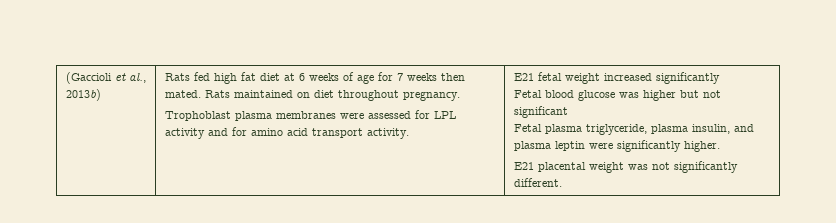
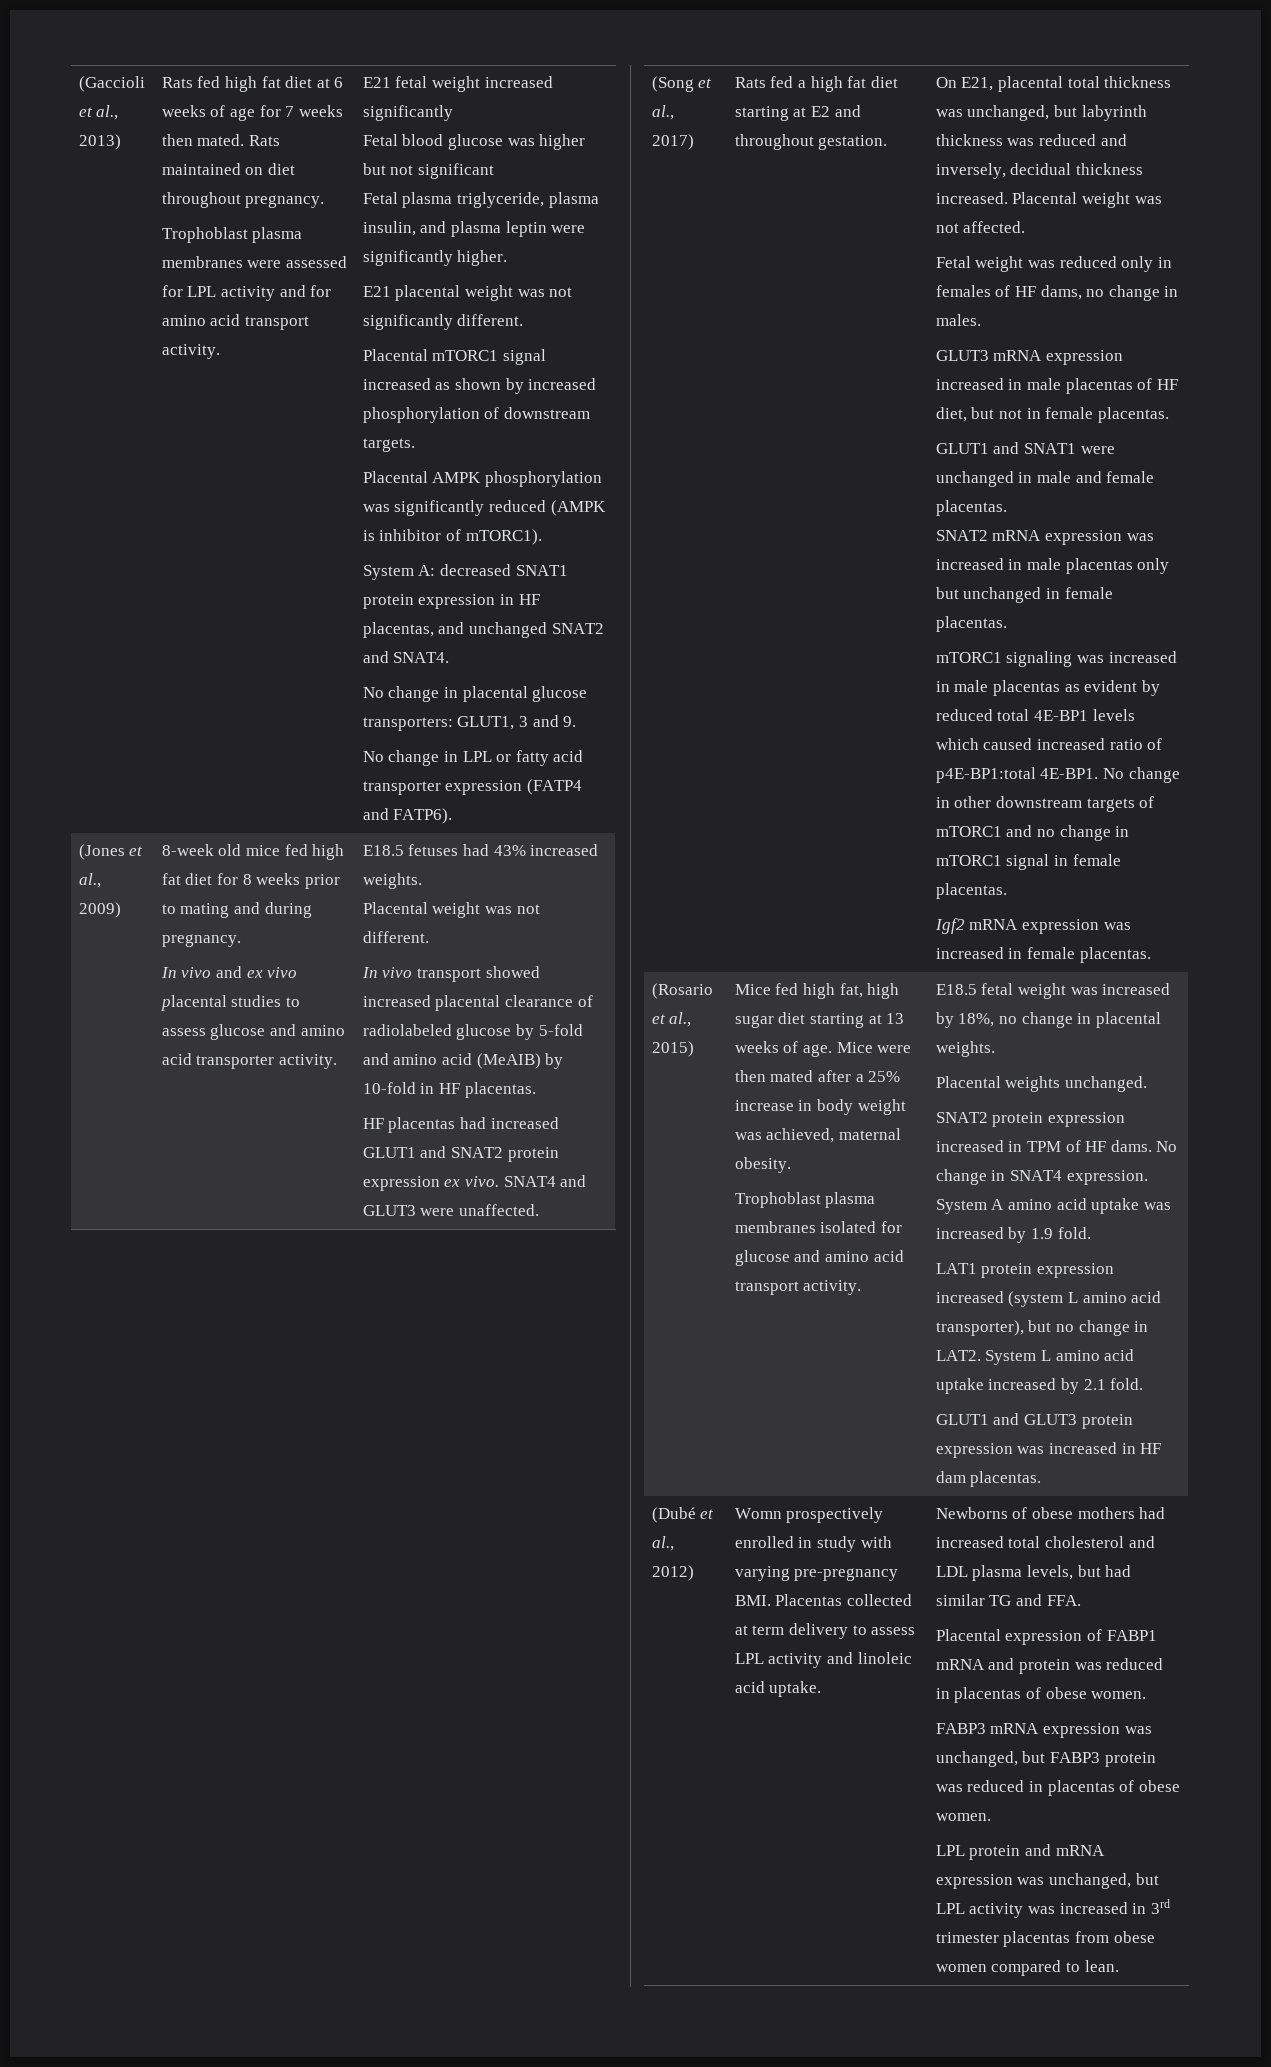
- (Gaccioli et al., 2013b)
+ (Gaccioli et al., 2013)
+ Placental mTORC1 signal increased as shown by increased phosphorylation of downstream targets.
+ Placental AMPK phosphorylation was significantly reduced (AMPK is inhibitor of mTORC1).
+ System A: decreased SNAT1 protein expression in HF placentas, and unchanged SNAT2 and SNAT4.
+ No change in placental glucose transporters: GLUT1, 3 and 9.
+ No change in LPL or fatty acid transporter expression (FATP4 and FATP6).
+ (Jones et al., 2009) | 8-week old mice fed high fat diet for 8 weeks prior to mating and during pregnancy.
+ In vivo and ex vivo placental studies to assess glucose and amino acid transporter activity. | E18.5 fetuses had 43% increased weights.
+ Placental weight was not different.
+ In vivo transport showed increased placental clearance of radiolabeled glucose by 5-fold and amino acid (MeAIB) by 10-fold in HF placentas.
+ HF placentas had increased GLUT1 and SNAT2 protein expression ex vivo. SNAT4 and GLUT3 were unaffected.
+ (Song et al., 2017) | Rats fed a high fat diet starting at E2 and throughout gestation. | On E21, placental total thickness was unchanged, but labyrinth thickness was reduced and inversely, decidual thickness increased. Placental weight was not affected.
+ Fetal weight was reduced only in females of HF dams, no change in males.
+ GLUT3 mRNA expression increased in male placentas of HF diet, but not in female placentas.
+ GLUT1 and SNAT1 were unchanged in male and female placentas.
+ SNAT2 mRNA expression was increased in male placentas only but unchanged in female placentas.
+ mTORC1 signaling was increased in male placentas as evident by reduced total 4E-BP1 levels which caused increased ratio of p4E-BP1:total 4E-BP1. No change in other downstream targets of mTORC1 and no change in mTORC1 signal in female placentas.
+ Igf2 mRNA expression was increased in female placentas.
+ (Rosario et al., 2015) | Mice fed high fat, high sugar diet starting at 13 weeks of age. Mice were then mated after a 25% increase in body weight was achieved, maternal obesity.
+ Trophoblast plasma membranes isolated for glucose and amino acid transport activity. | E18.5 fetal weight was increased by 18%, no change in placental weights.
+ Placental weights unchanged.
+ SNAT2 protein expression increased in TPM of HF dams. No change in SNAT4 expression. System A amino acid uptake was increased by 1.9 fold.
+ LAT1 protein expression increased (system L amino acid transporter), but no change in LAT2. System L amino acid uptake increased by 2.1 fold.
+ GLUT1 and GLUT3 protein expression was increased in HF dam placentas.
+ (Dubé et al., 2012) | Womn prospectively enrolled in study with varying pre-pregnancy BMI. Placentas collected at term delivery to assess LPL activity and linoleic acid uptake. | Newborns of obese mothers had increased total cholesterol and LDL plasma levels, but had similar TG and FFA.
+ Placental expression of FABP1 mRNA and protein was reduced in placentas of obese women.
+ FABP3 mRNA expression was unchanged, but FABP3 protein was reduced in placentas of obese women.
+ LPL protein and mRNA expression was unchanged, but LPL activity was increased in 3rd trimester placentas from obese women compared to lean.

